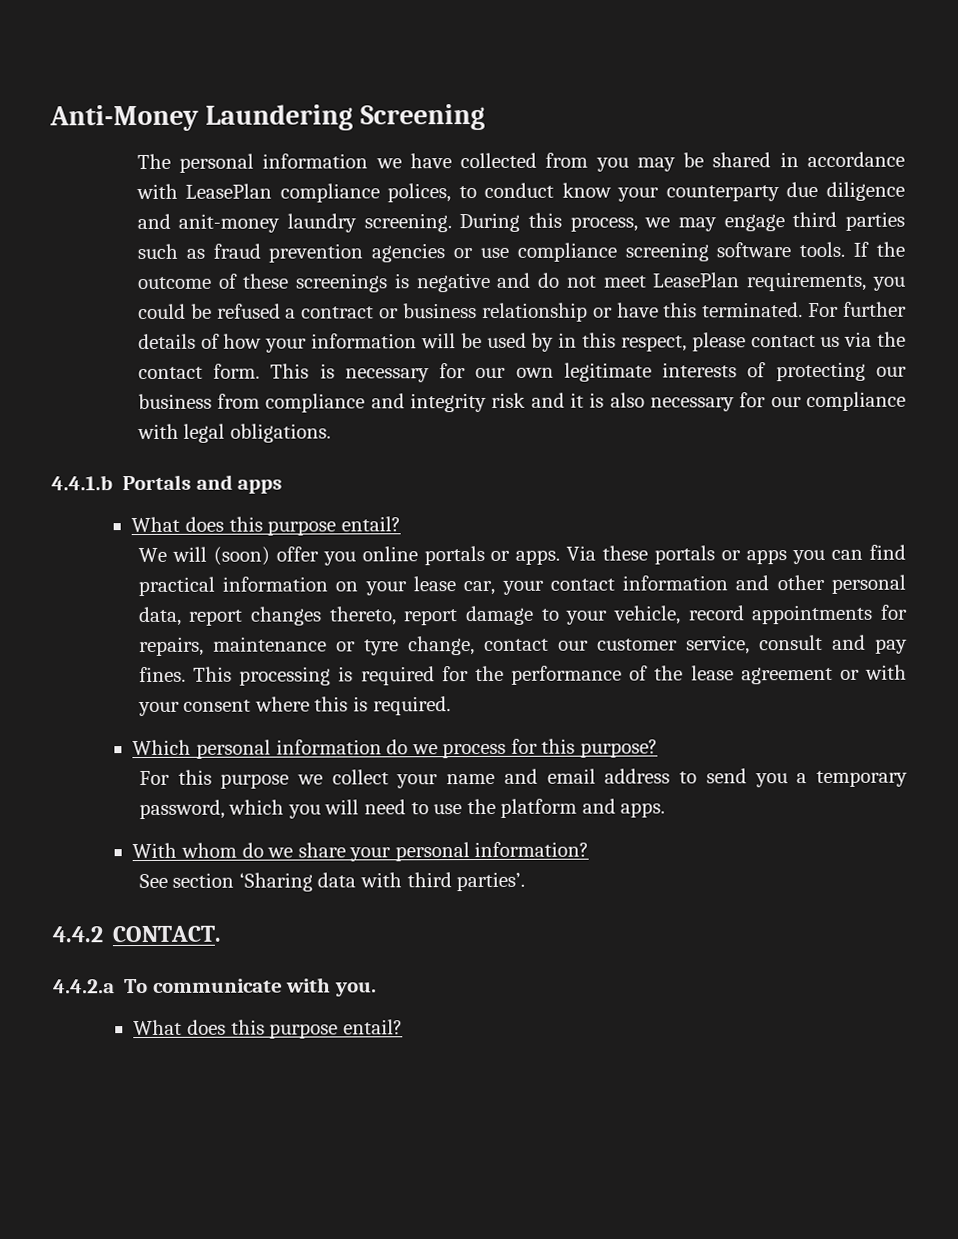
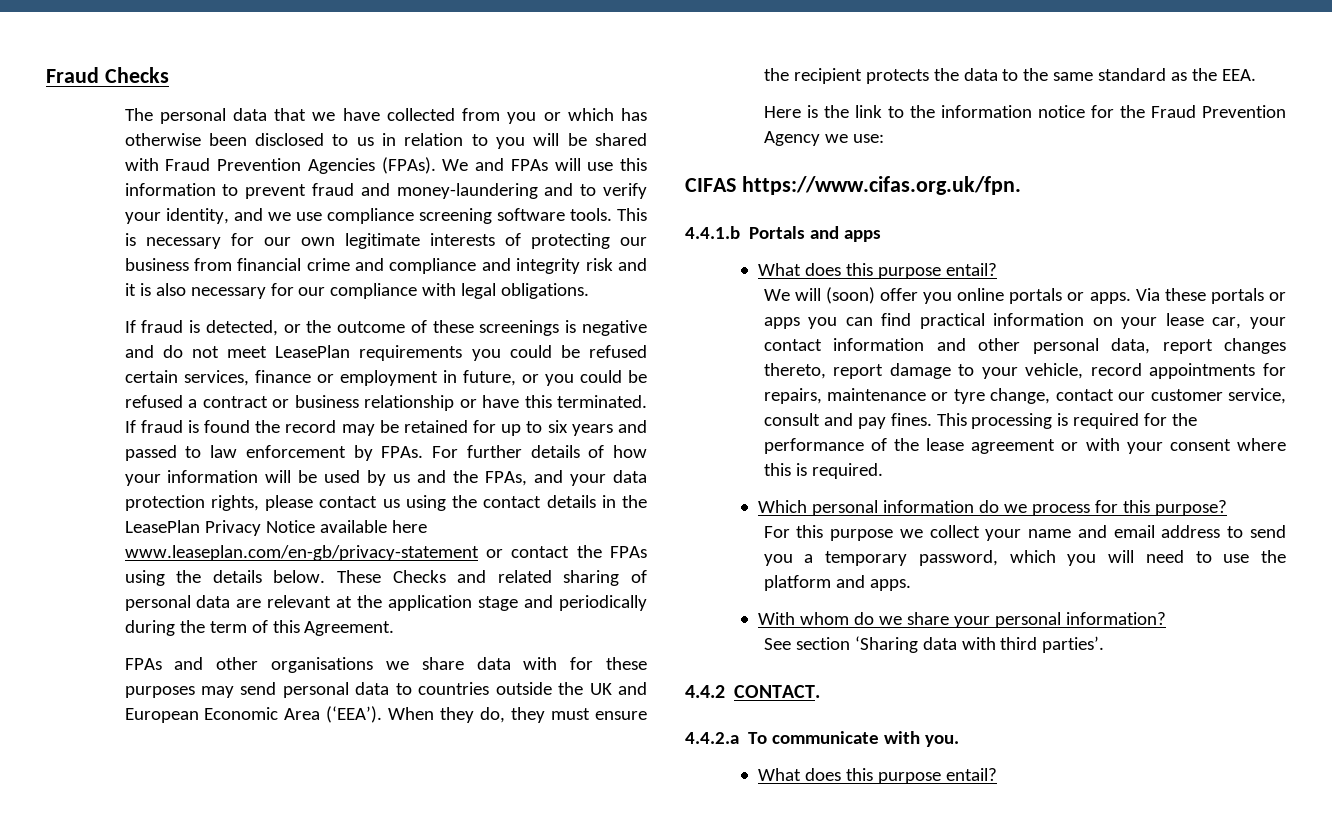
- Anti-Money Laundering Screening
+ Fraud Checks
- The personal information we have collected from you may be shared in accordance with LeasePlan compliance polices, to conduct know your counterparty due diligence and anit-money laundry screening. During this process, we may engage third parties such as fraud prevention agencies or use compliance screening software tools.
+ The personal data that we have collected from you or which has otherwise been disclosed to us in relation to you will be shared with Fraud Prevention Agencies (FPAs). We and FPAs will use this information to prevent fraud and money-laundering and to verify your identity, and we use compliance screening software tools.
- If the outcome of these screenings is negative and do not meet LeasePlan requirements, you could be refused a contract or business relationship or have this terminated. For further details of how your information will be used by in this respect, please contact us via the contact form.
- This is necessary for our own legitimate interests of protecting our business from compliance and integrity risk and it is also necessary for our compliance with legal obligations.
+ This is necessary for our own legitimate interests of protecting our business from financial crime and compliance and integrity risk and it is also necessary for our compliance with legal obligations.
+ If fraud is detected, or the outcome of these screenings is negative and do not meet LeasePlan requirements you could be refused certain services, finance or employment in future, or you could be refused a contract or business relationship or have this terminated. If fraud is found the record may be retained for up to six years and passed to law enforcement by FPAs. For further details of how your information will be used by us and the FPAs, and your data protection rights, please contact us using the contact details in the LeasePlan Privacy Notice available here www.leaseplan.com/en-gb/privacy-statement or contact the FPAs using the details below. These Checks and related sharing of personal data are relevant at the application stage and periodically during the term of this Agreement.
+ FPAs and other organisations we share data with for these purposes may send personal data to countries outside the UK and European Economic Area (‘EEA’). When they do, they must ensure the recipient protects the data to the same standard as the EEA.
+ Here is the link to the information notice for the Fraud Prevention Agency we use:
+ CIFAS https://www.cifas.org.uk/fpn.

